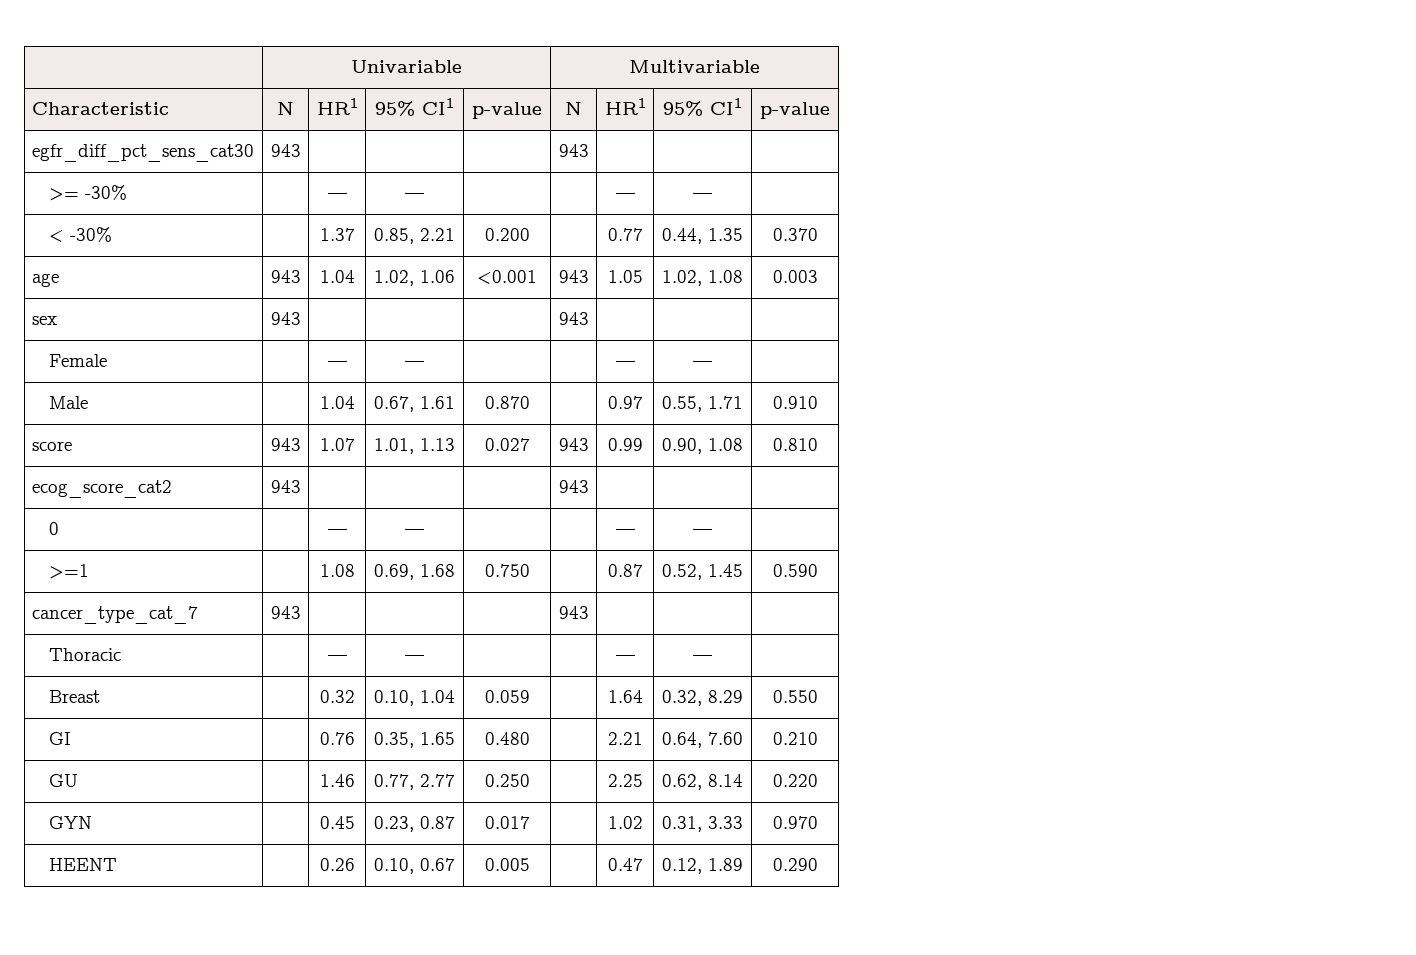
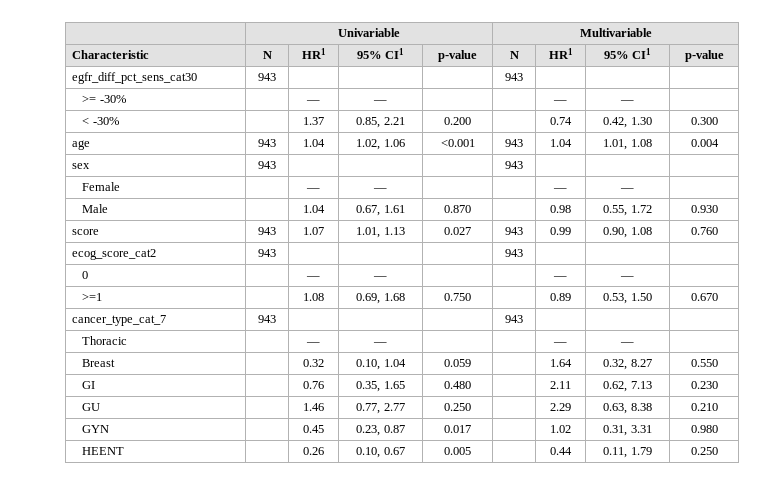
- < -30% | | 1.37 | 0.85, 2.21 | 0.200 | | 0.77 | 0.44, 1.35 | 0.370
+ < -30% | | 1.37 | 0.85, 2.21 | 0.200 | | 0.74 | 0.42, 1.30 | 0.300
- age | 943 | 1.04 | 1.02, 1.06 | <0.001 | 943 | 1.05 | 1.02, 1.08 | 0.003
+ age | 943 | 1.04 | 1.02, 1.06 | <0.001 | 943 | 1.04 | 1.01, 1.08 | 0.004
- Male | | 1.04 | 0.67, 1.61 | 0.870 | | 0.97 | 0.55, 1.71 | 0.910
+ Male | | 1.04 | 0.67, 1.61 | 0.870 | | 0.98 | 0.55, 1.72 | 0.930
- score | 943 | 1.07 | 1.01, 1.13 | 0.027 | 943 | 0.99 | 0.90, 1.08 | 0.810
+ score | 943 | 1.07 | 1.01, 1.13 | 0.027 | 943 | 0.99 | 0.90, 1.08 | 0.760
- >=1 | | 1.08 | 0.69, 1.68 | 0.750 | | 0.87 | 0.52, 1.45 | 0.590
+ >=1 | | 1.08 | 0.69, 1.68 | 0.750 | | 0.89 | 0.53, 1.50 | 0.670
- Breast | | 0.32 | 0.10, 1.04 | 0.059 | | 1.64 | 0.32, 8.29 | 0.550
+ Breast | | 0.32 | 0.10, 1.04 | 0.059 | | 1.64 | 0.32, 8.27 | 0.550
- GI | | 0.76 | 0.35, 1.65 | 0.480 | | 2.21 | 0.64, 7.60 | 0.210
+ GI | | 0.76 | 0.35, 1.65 | 0.480 | | 2.11 | 0.62, 7.13 | 0.230
- GU | | 1.46 | 0.77, 2.77 | 0.250 | | 2.25 | 0.62, 8.14 | 0.220
+ GU | | 1.46 | 0.77, 2.77 | 0.250 | | 2.29 | 0.63, 8.38 | 0.210
- GYN | | 0.45 | 0.23, 0.87 | 0.017 | | 1.02 | 0.31, 3.33 | 0.970
+ GYN | | 0.45 | 0.23, 0.87 | 0.017 | | 1.02 | 0.31, 3.31 | 0.980
- HEENT | | 0.26 | 0.10, 0.67 | 0.005 | | 0.47 | 0.12, 1.89 | 0.290
+ HEENT | | 0.26 | 0.10, 0.67 | 0.005 | | 0.44 | 0.11, 1.79 | 0.250

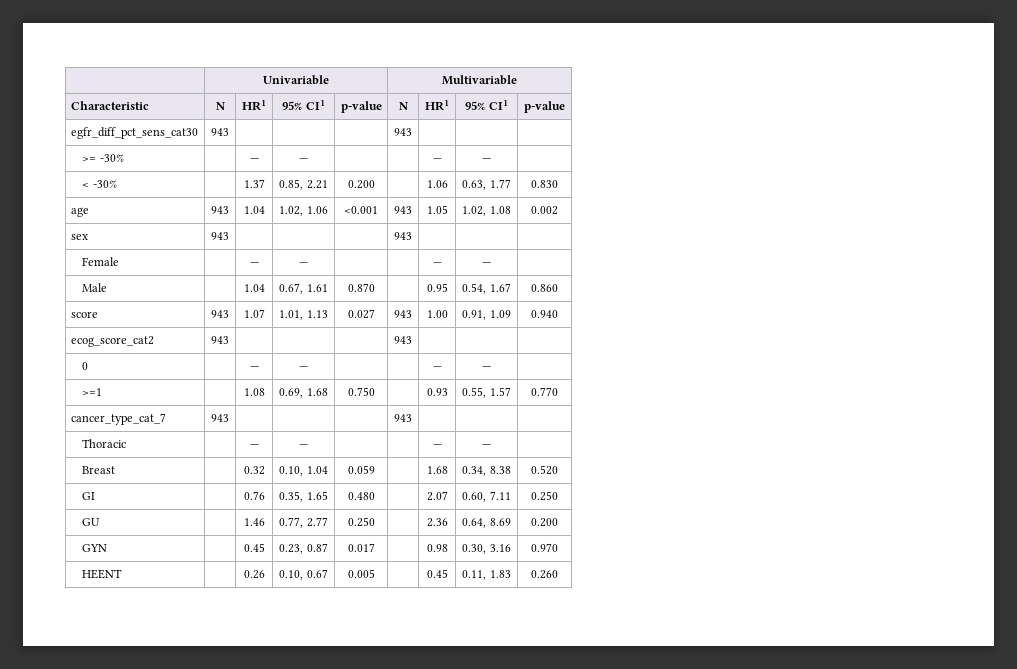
- < -30% | | 1.37 | 0.85, 2.21 | 0.200 | | 0.74 | 0.42, 1.30 | 0.300
+ < -30% | | 1.37 | 0.85, 2.21 | 0.200 | | 1.06 | 0.63, 1.77 | 0.830
- age | 943 | 1.04 | 1.02, 1.06 | <0.001 | 943 | 1.04 | 1.01, 1.08 | 0.004
+ age | 943 | 1.04 | 1.02, 1.06 | <0.001 | 943 | 1.05 | 1.02, 1.08 | 0.002
- Male | | 1.04 | 0.67, 1.61 | 0.870 | | 0.98 | 0.55, 1.72 | 0.930
+ Male | | 1.04 | 0.67, 1.61 | 0.870 | | 0.95 | 0.54, 1.67 | 0.860
- score | 943 | 1.07 | 1.01, 1.13 | 0.027 | 943 | 0.99 | 0.90, 1.08 | 0.760
+ score | 943 | 1.07 | 1.01, 1.13 | 0.027 | 943 | 1.00 | 0.91, 1.09 | 0.940
- >=1 | | 1.08 | 0.69, 1.68 | 0.750 | | 0.89 | 0.53, 1.50 | 0.670
+ >=1 | | 1.08 | 0.69, 1.68 | 0.750 | | 0.93 | 0.55, 1.57 | 0.770
- Breast | | 0.32 | 0.10, 1.04 | 0.059 | | 1.64 | 0.32, 8.27 | 0.550
+ Breast | | 0.32 | 0.10, 1.04 | 0.059 | | 1.68 | 0.34, 8.38 | 0.520
- GI | | 0.76 | 0.35, 1.65 | 0.480 | | 2.11 | 0.62, 7.13 | 0.230
+ GI | | 0.76 | 0.35, 1.65 | 0.480 | | 2.07 | 0.60, 7.11 | 0.250
- GU | | 1.46 | 0.77, 2.77 | 0.250 | | 2.29 | 0.63, 8.38 | 0.210
+ GU | | 1.46 | 0.77, 2.77 | 0.250 | | 2.36 | 0.64, 8.69 | 0.200
- GYN | | 0.45 | 0.23, 0.87 | 0.017 | | 1.02 | 0.31, 3.31 | 0.980
+ GYN | | 0.45 | 0.23, 0.87 | 0.017 | | 0.98 | 0.30, 3.16 | 0.970
- HEENT | | 0.26 | 0.10, 0.67 | 0.005 | | 0.44 | 0.11, 1.79 | 0.250
+ HEENT | | 0.26 | 0.10, 0.67 | 0.005 | | 0.45 | 0.11, 1.83 | 0.260

